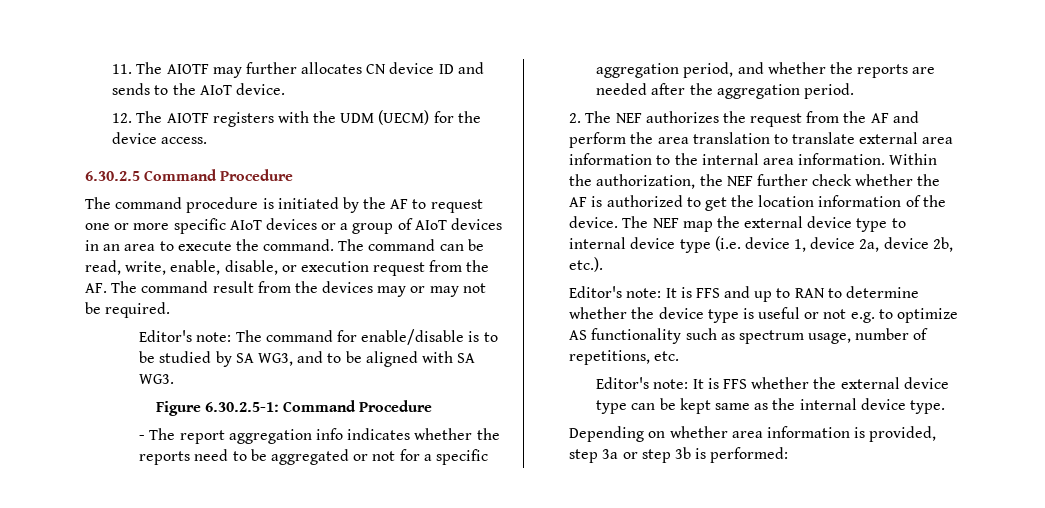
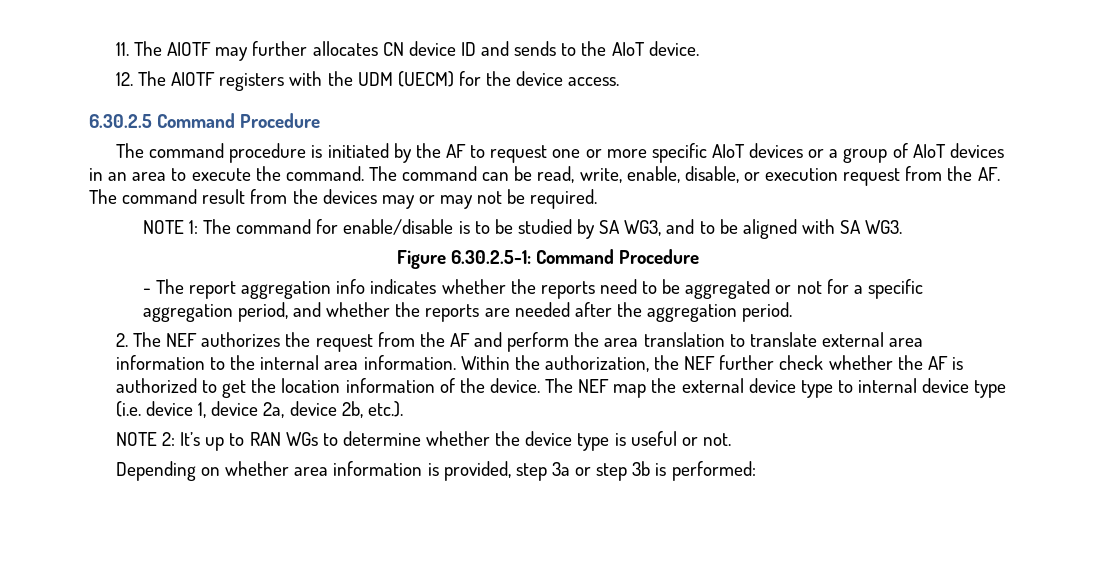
- Editor's note: The command for enable/disable is to be studied by SA WG3, and to be aligned with SA WG3.
+ NOTE 1: The command for enable/disable is to be studied by SA WG3, and to be aligned with SA WG3.
- Editor's note: It is FFS and up to RAN to determine whether the device type is useful or not e.g. to optimize AS functionality such as spectrum usage, number of repetitions, etc.
- Editor's note: It is FFS whether the external device type can be kept same as the internal device type.
+ NOTE 2: It’s up to RAN WGs to determine whether the device type is useful or not.

